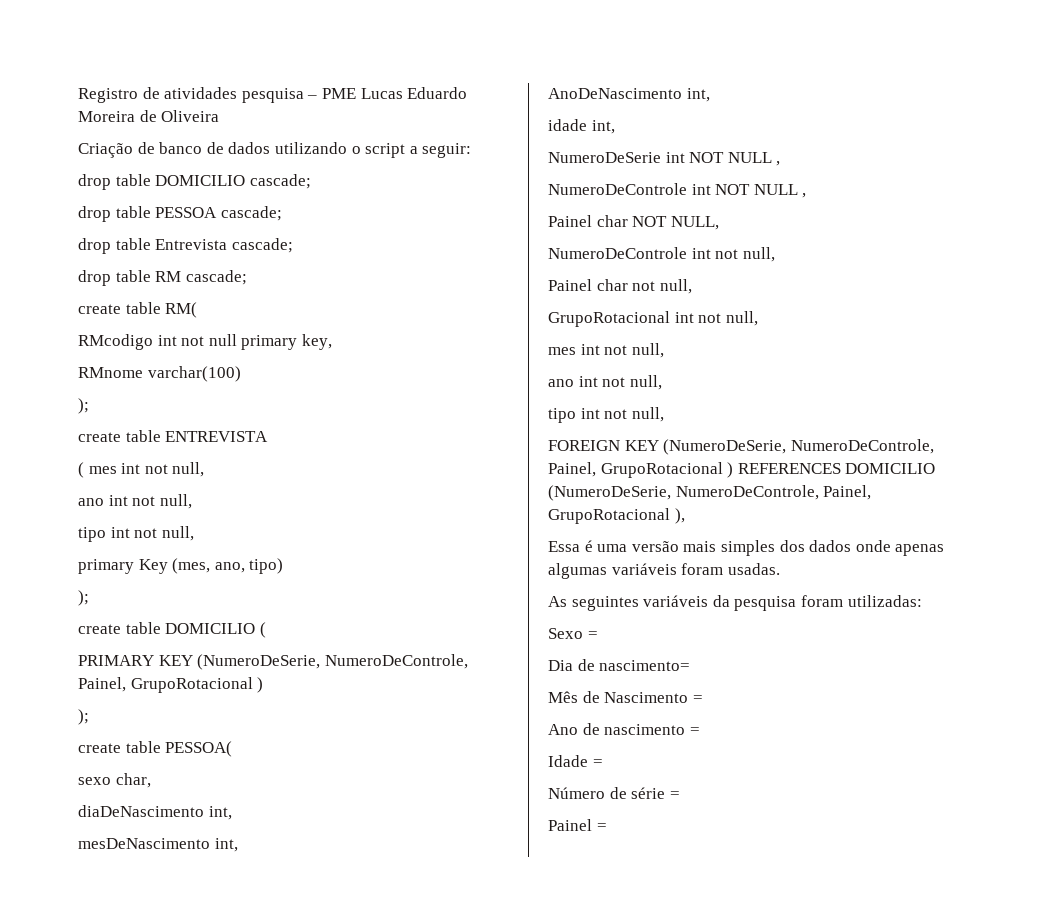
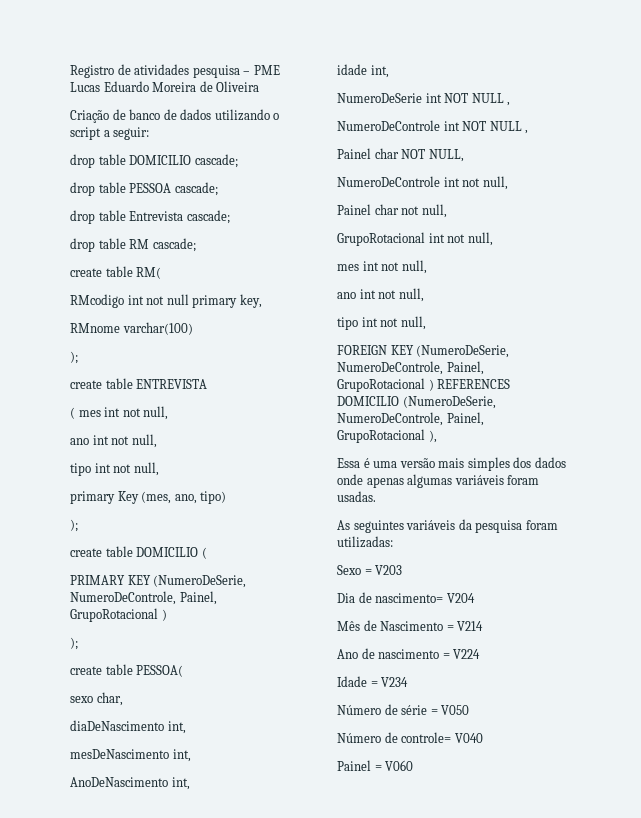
- Sexo =
+ Sexo = V203
- Dia de nascimento=
+ Dia de nascimento= V204
- Mês de Nascimento =
+ Mês de Nascimento = V214
- Ano de nascimento =
+ Ano de nascimento = V224
- Idade =
+ Idade = V234
- Número de série =
+ Número de série = V050
+ Número de controle= V040
- Painel =
+ Painel = V060

